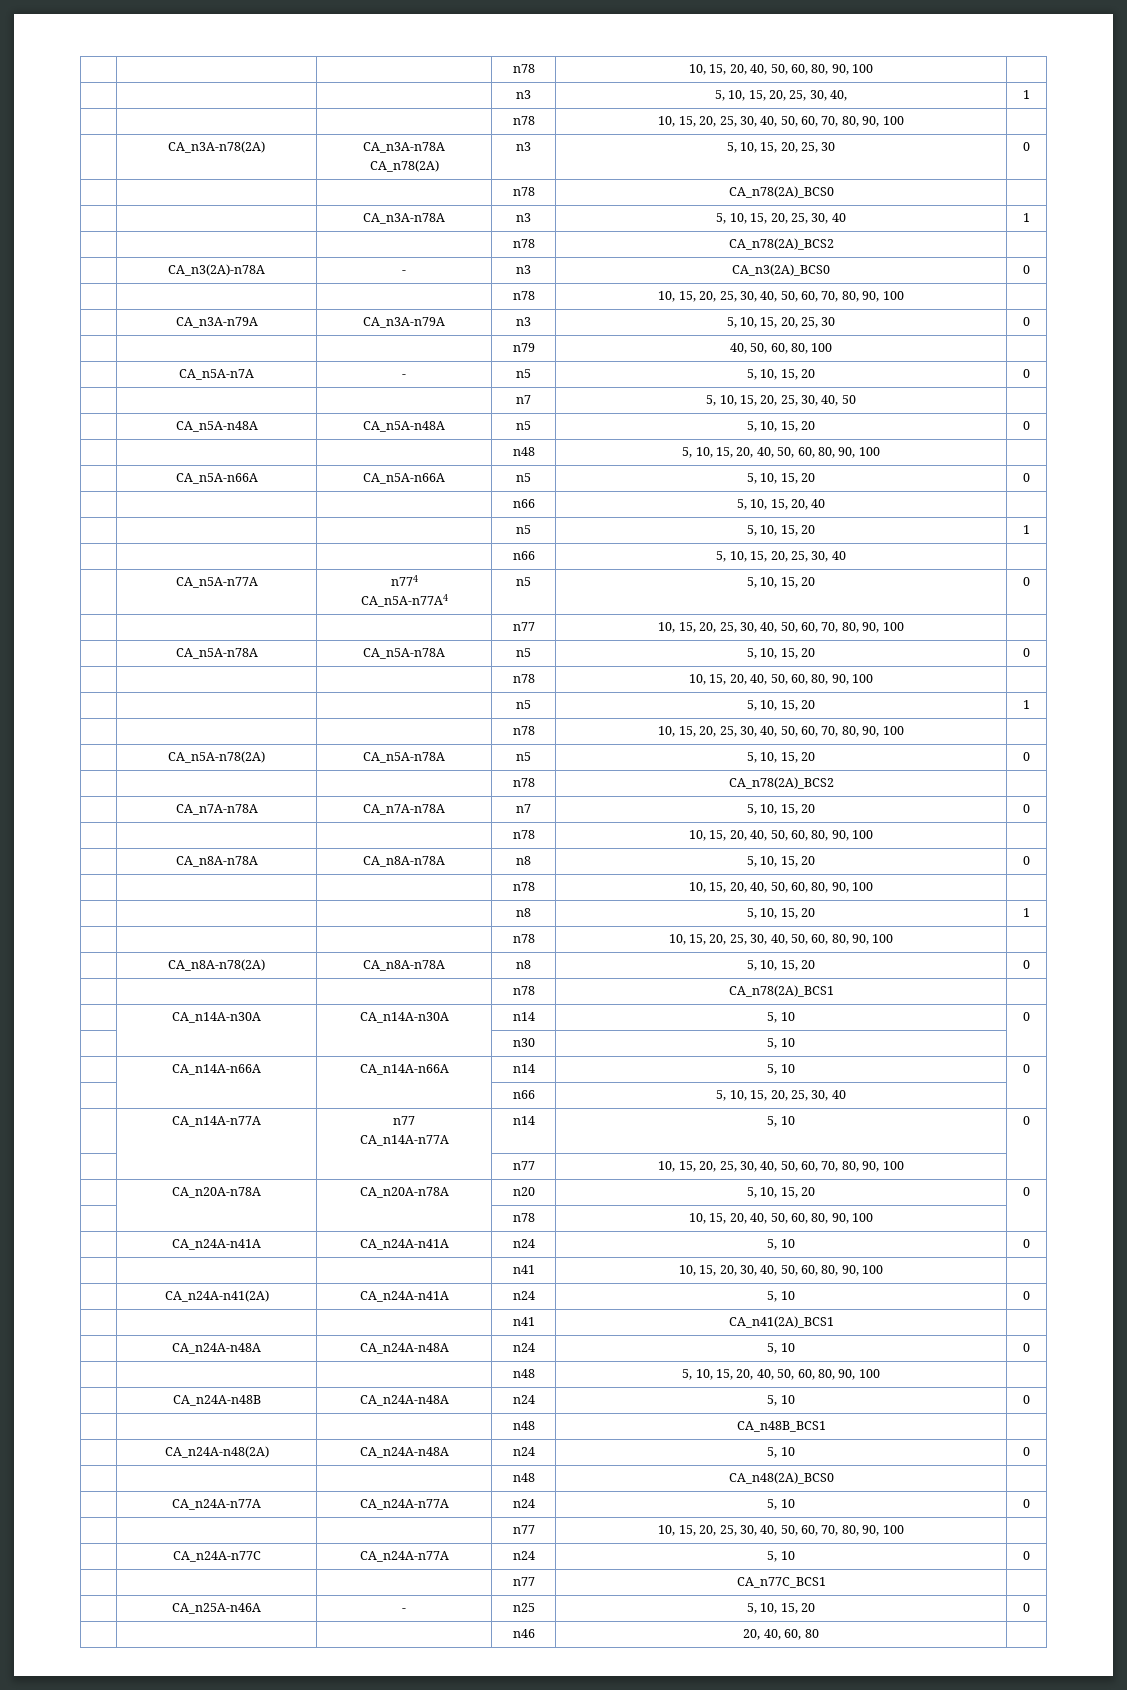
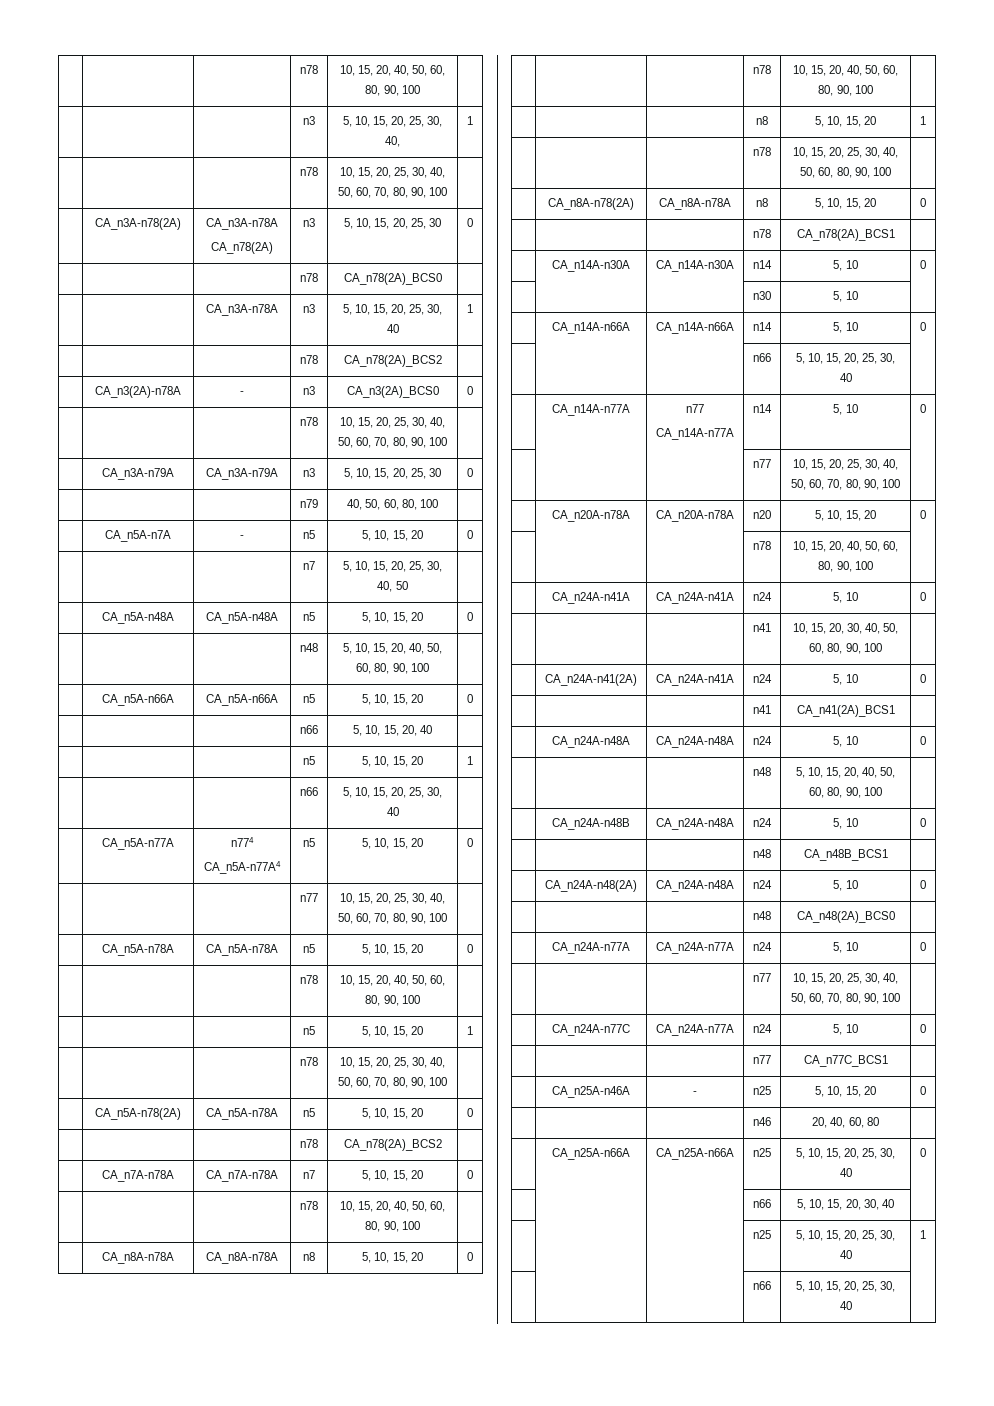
+ | CA_n25A-n66A | CA_n25A-n66A | n25 | 5, 10, 15, 20, 25, 30, 40 | 0
+ | | | n66 | 5, 10, 15, 20, 30, 40 |
+ | | | n25 | 5, 10, 15, 20, 25, 30, 40 | 1
+ | | | n66 | 5, 10, 15, 20, 25, 30, 40 |

